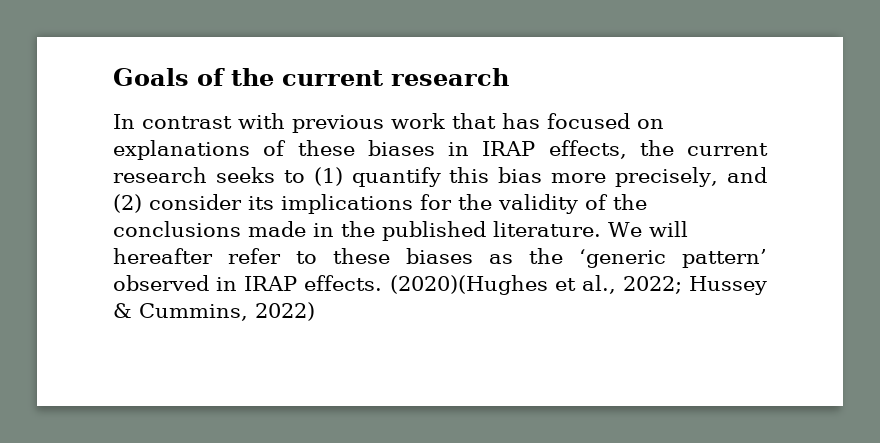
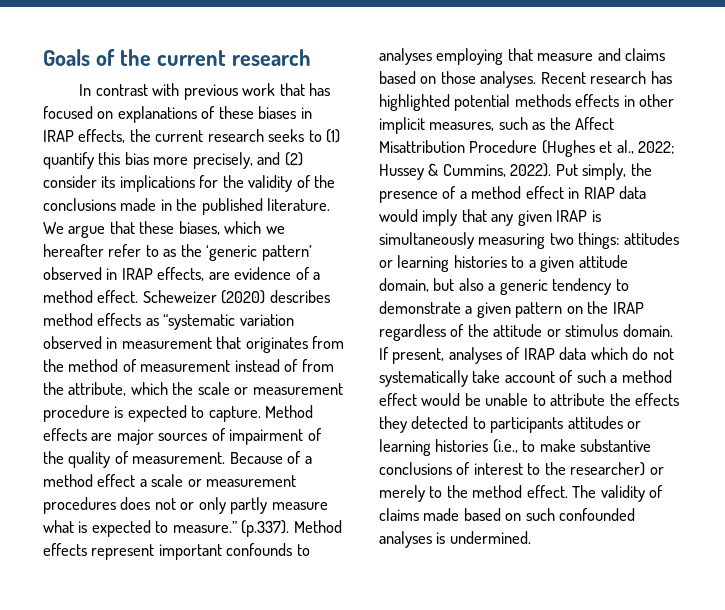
- We will hereafter refer to these biases as the ‘generic pattern’ observed in IRAP effects. (2020)(Hughes et al., 2022; Hussey & Cummins, 2022)
+ We argue that these biases, which we hereafter refer to as the ‘generic pattern’ observed in IRAP effects, are evidence of a method effect. Scheweizer (2020) describes method effects as “systematic variation observed in measurement that originates from the method of measurement instead of from the attribute, which the scale or measurement procedure is expected to capture. Method effects are major sources of impairment of the quality of measurement. Because of a method effect a scale or measurement procedures does not or only partly measure what is expected to measure.” (p.337). Method effects represent important confounds to analyses employing that measure and claims based on those analyses. Recent research has highlighted potential methods effects in other implicit measures, such as the Affect Misattribution Procedure (Hughes et al., 2022; Hussey & Cummins, 2022). Put simply, the presence of a method effect in RIAP data would imply that any given IRAP is simultaneously measuring two things: attitudes or learning histories to a given attitude domain, but also a generic tendency to demonstrate a given pattern on the IRAP regardless of the attitude or stimulus domain. If present, analyses of IRAP data which do not systematically take account of such a method effect would be unable to attribute the effects they detected to participants attitudes or learning histories (i.e., to make substantive conclusions of interest to the researcher) or merely to the method effect. The validity of claims made based on such confounded analyses is undermined.

